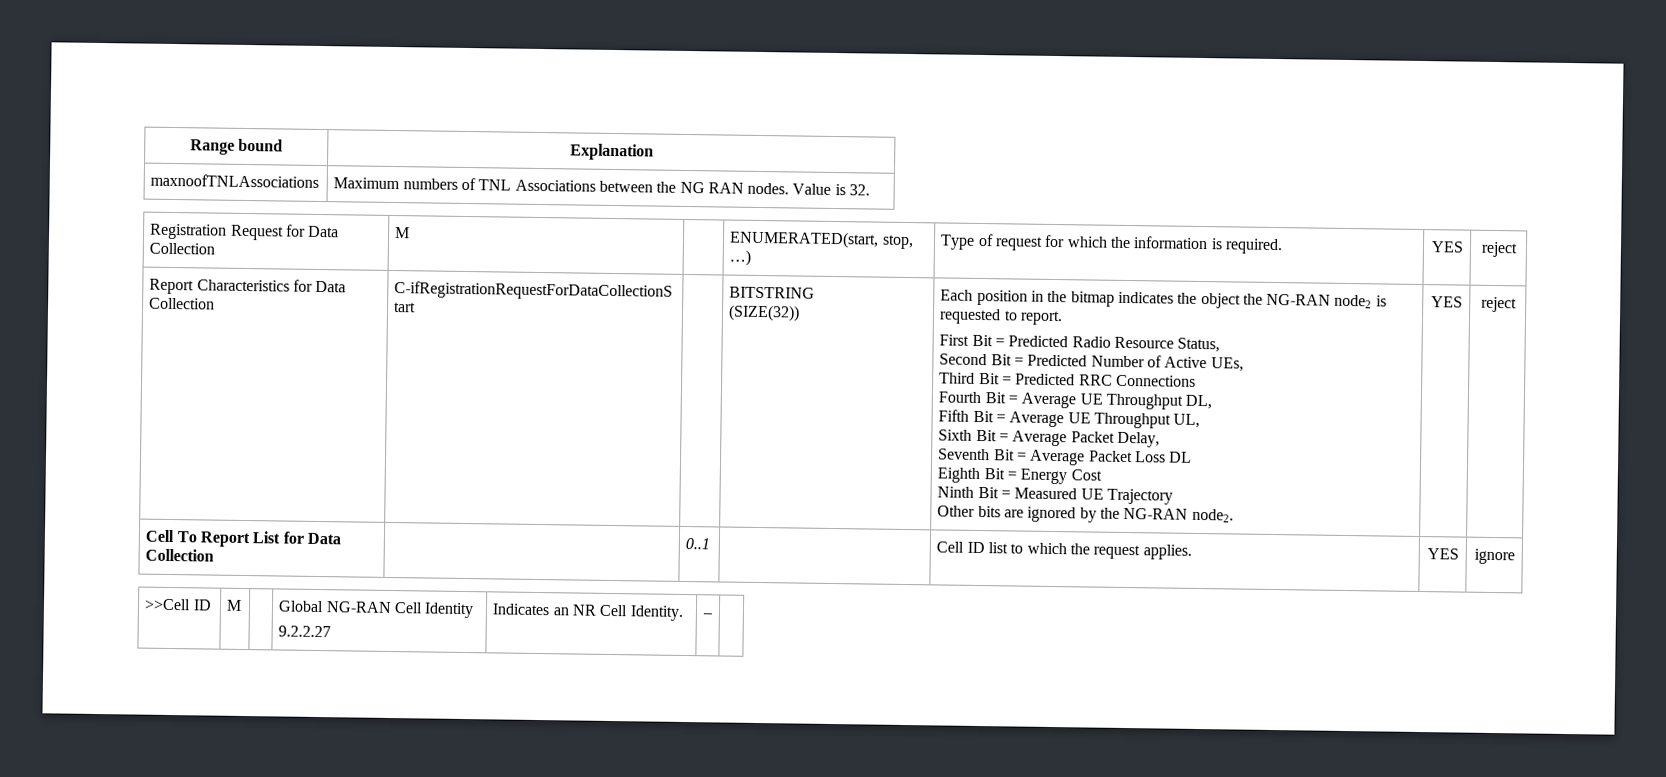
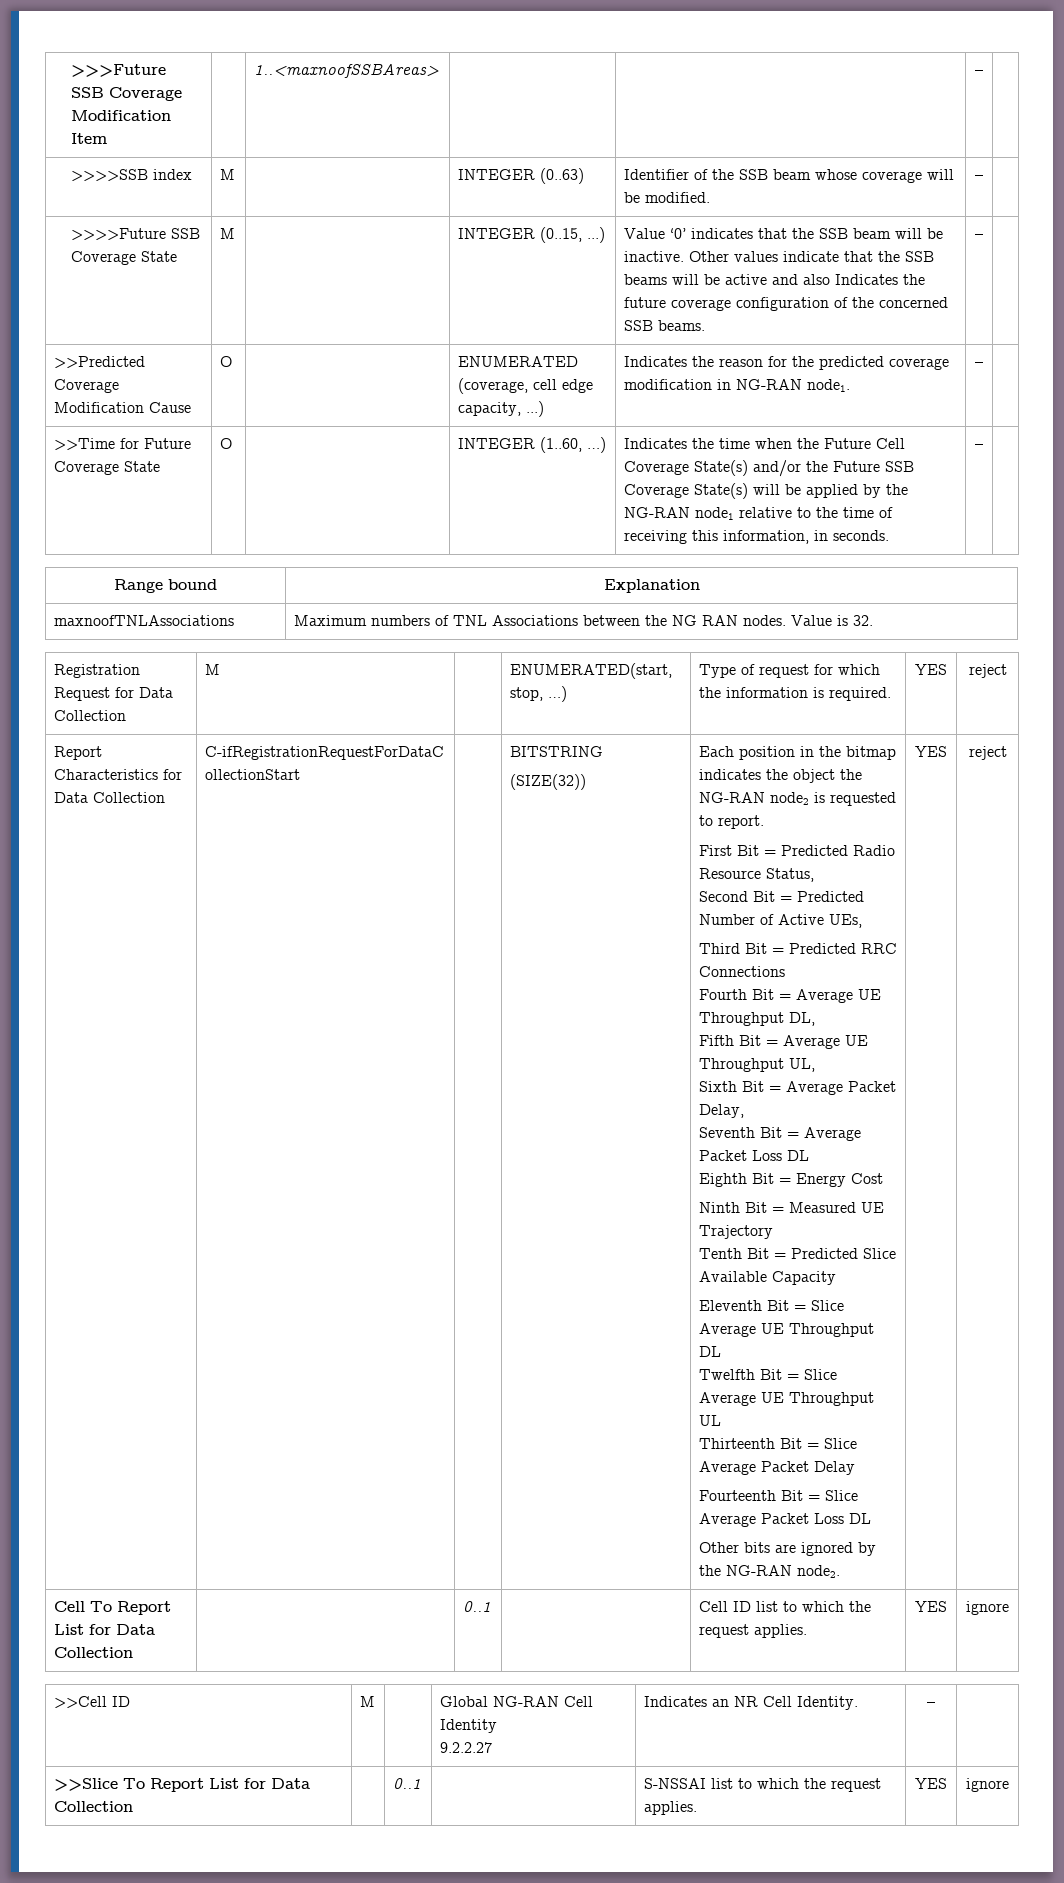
+ >>>Future SSB Coverage Modification Item | | 1..<maxnoofSSBAreas> | | | – |
+ >>>>SSB index | M | | INTEGER (0..63) | Identifier of the SSB beam whose coverage will be modified. | – |
+ >>>>Future SSB Coverage State | M | | INTEGER (0..15, ...) | Value ‘0’ indicates that the SSB beam will be inactive. Other values indicate that the SSB beams will be active and also Indicates the future coverage configuration of the concerned SSB beams. | – |
+ >>Predicted Coverage Modification Cause | O | | ENUMERATED (coverage, cell edge capacity, ...) | Indicates the reason for the predicted coverage modification in NG-RAN node1. | – |
+ >>Time for Future Coverage State | O | | INTEGER (1..60, …) | Indicates the time when the Future Cell Coverage State(s) and/or the Future SSB Coverage State(s) will be applied by the NG-RAN node1 relative to the time of receiving this information, in seconds. | –
+ Tenth Bit = Predicted Slice Available Capacity
+ Eleventh Bit = Slice Average UE Throughput DL
+ Twelfth Bit = Slice Average UE Throughput UL
+ Thirteenth Bit = Slice Average Packet Delay
+ Fourteenth Bit = Slice Average Packet Loss DL
+ >>Slice To Report List for Data Collection | | 0..1 | | S-NSSAI list to which the request applies. | YES | ignore

